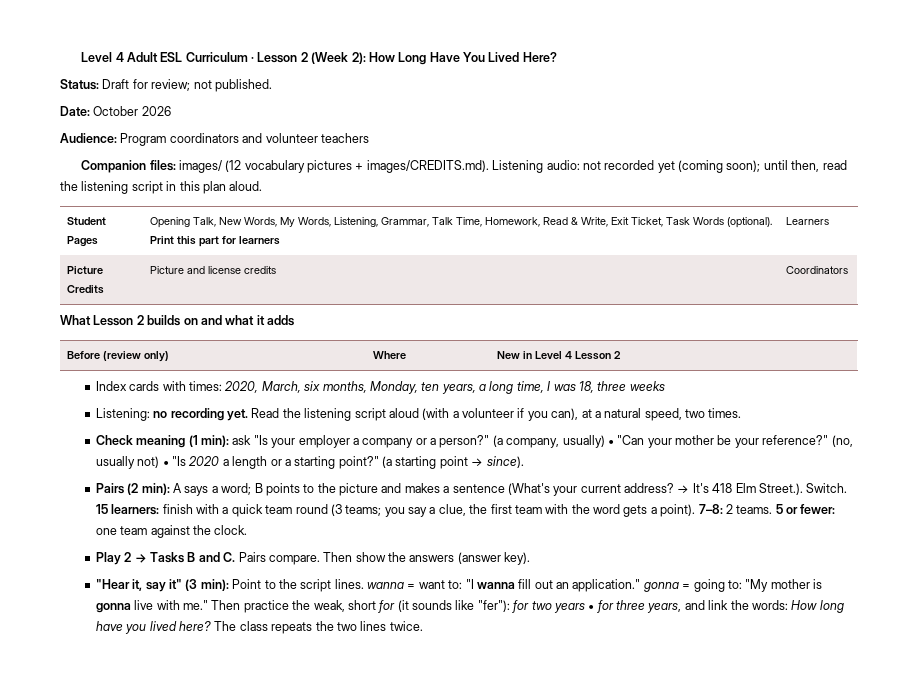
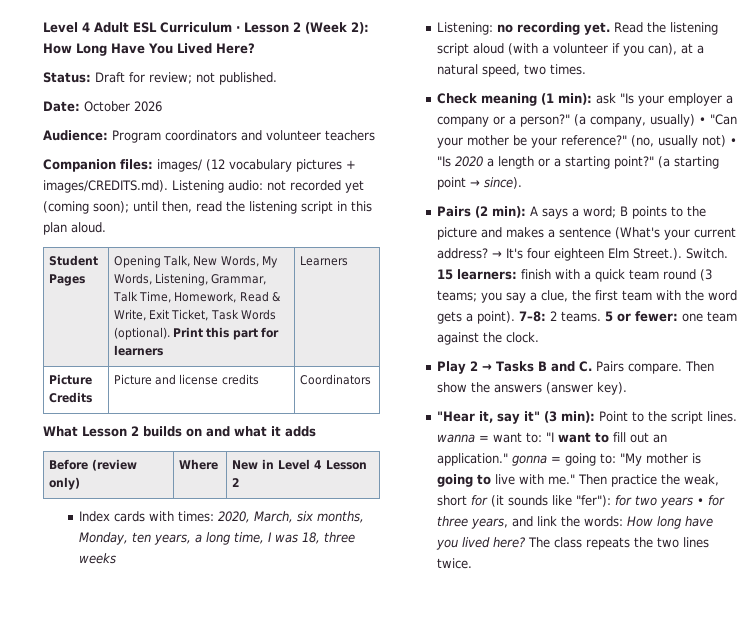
- → It's 418 Elm Street.). Switch.
+ → It's four eighteen Elm Street.). Switch.
- "Hear it, say it" (3 min): Point to the script lines. wanna = want to: "I wanna fill out an application." gonna = going to: "My mother is gonna live with me."
+ "Hear it, say it" (3 min): Point to the script lines. wanna = want to: "I want to fill out an application." gonna = going to: "My mother is going to live with me."

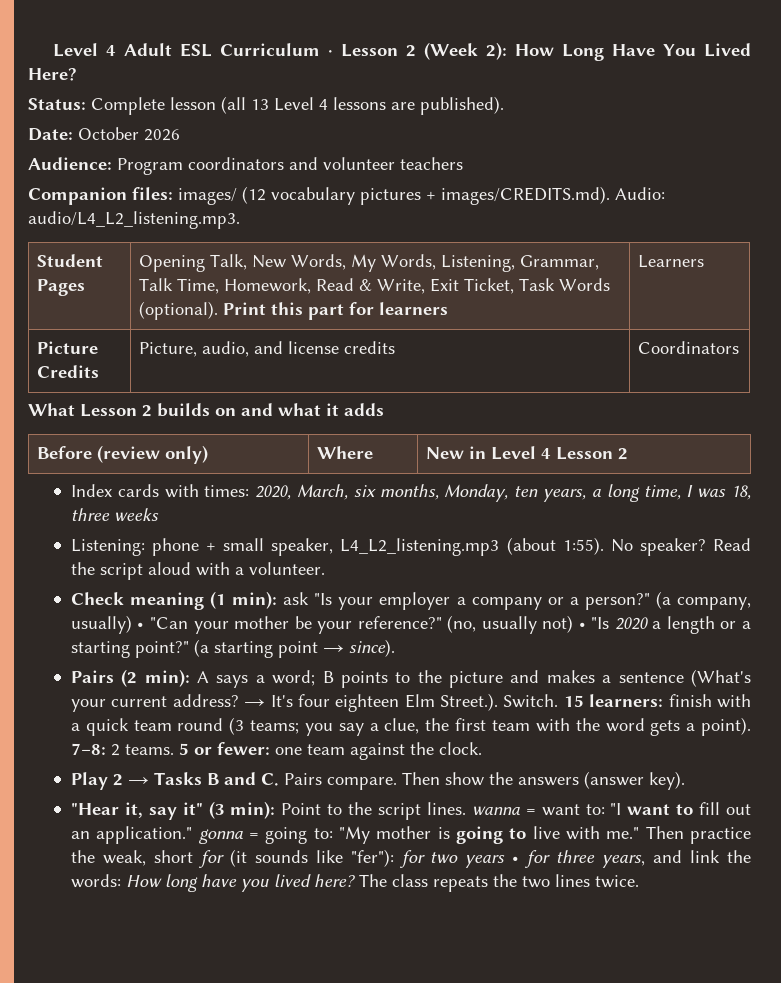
- Status: Draft for review; not published.
+ Status: Complete lesson (all 13 Level 4 lessons are published).
- Companion files: images/ (12 vocabulary pictures + images/CREDITS.md). Listening audio: not recorded yet (coming soon); until then, read the listening script in this plan aloud.
+ Companion files: images/ (12 vocabulary pictures + images/CREDITS.md). Audio: audio/L4_L2_listening.mp3.
- Picture Credits | Picture and license credits | Coordinators
+ Picture Credits | Picture, audio, and license credits | Coordinators
- Listening: no recording yet.
+ Listening: phone + small speaker, L4_L2_listening.mp3 (about 1:55). No speaker?
- Read the listening script aloud (with a volunteer if you can), at a natural speed, two times.
+ Read the script aloud with a volunteer.

